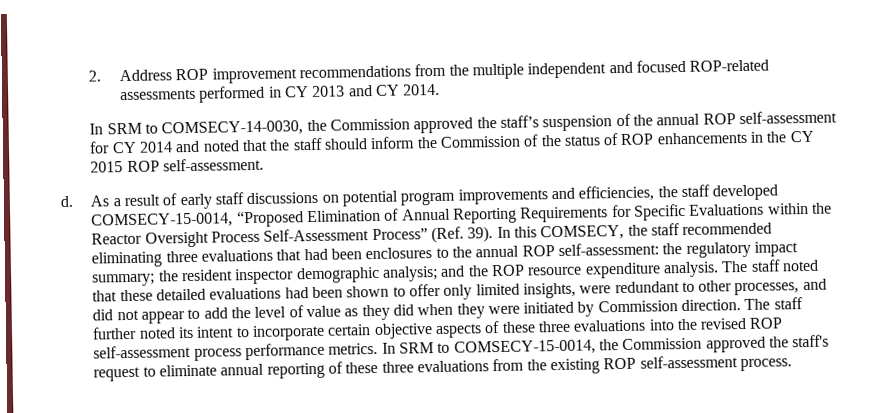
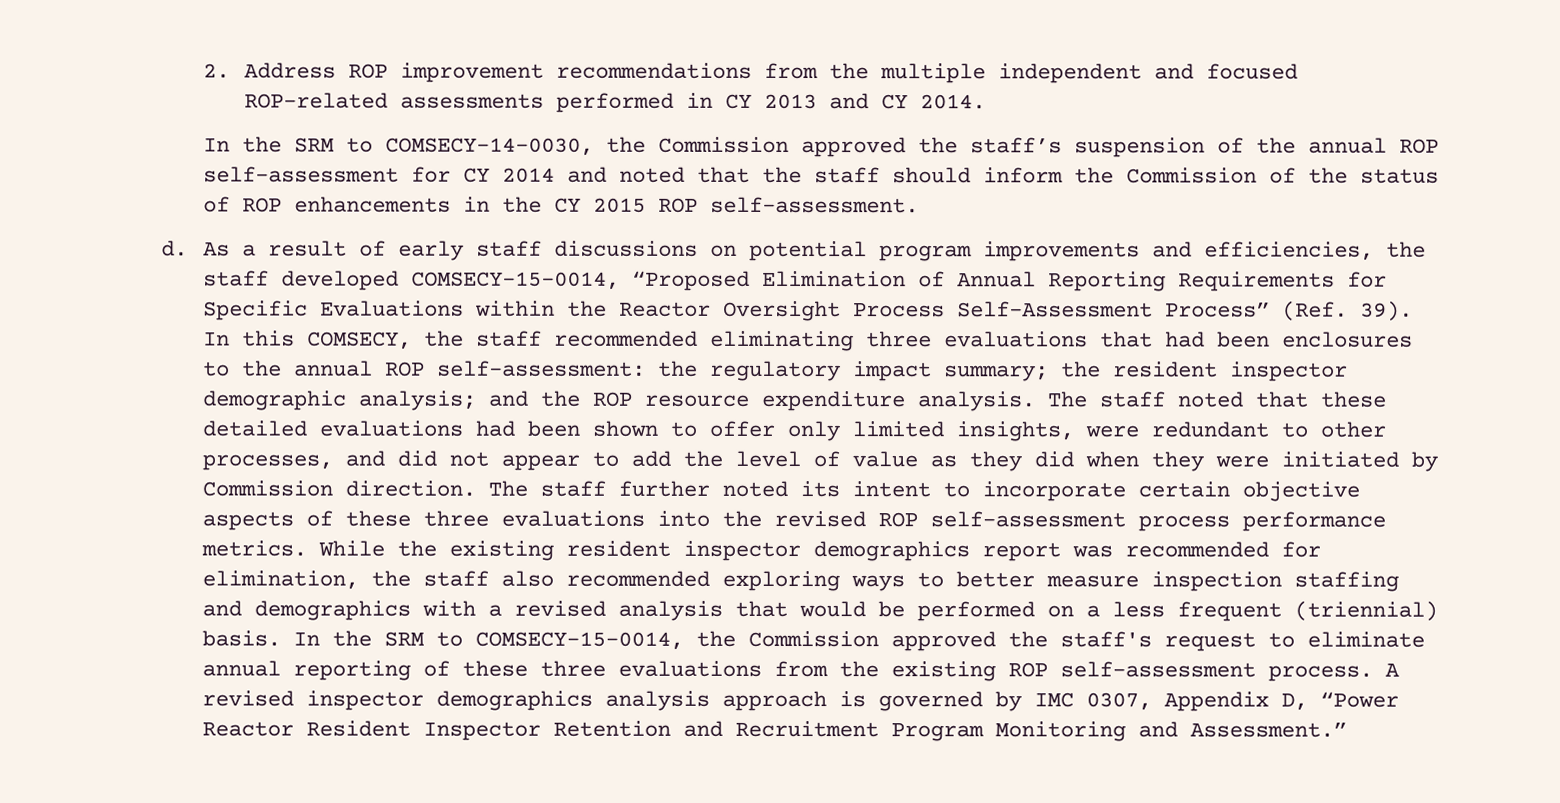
- In SRM to COMSECY-14-0030, the Commission approved the staff’s suspension of the annual ROP self-assessment for CY 2014 and noted that the staff should inform the Commission of the status of ROP enhancements in the CY 2015 ROP self-assessment.
+ In the SRM to COMSECY-14-0030, the Commission approved the staff’s suspension of the annual ROP self-assessment for CY 2014 and noted that the staff should inform the Commission of the status of ROP enhancements in the CY 2015 ROP self-assessment.
- In SRM to COMSECY-15-0014, the Commission approved the staff's request to eliminate annual reporting of these three evaluations from the existing ROP self-assessment process.
+ While the existing resident inspector demographics report was recommended for elimination, the staff also recommended exploring ways to better measure inspection staffing and demographics with a revised analysis that would be performed on a less frequent (triennial) basis. In the SRM to COMSECY-15-0014, the Commission approved the staff's request to eliminate annual reporting of these three evaluations from the existing ROP self-assessment process.
+ A revised inspector demographics analysis approach is governed by IMC 0307, Appendix D, “Power Reactor Resident Inspector Retention and Recruitment Program Monitoring and Assessment.”

